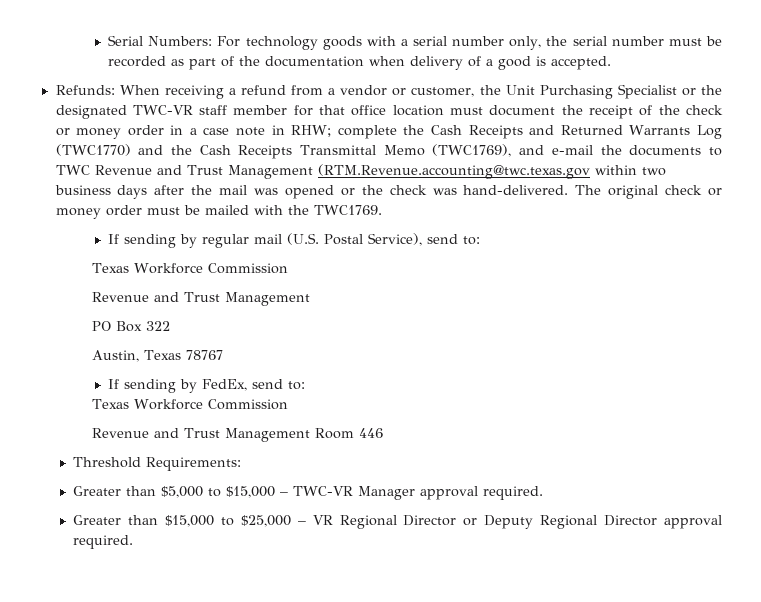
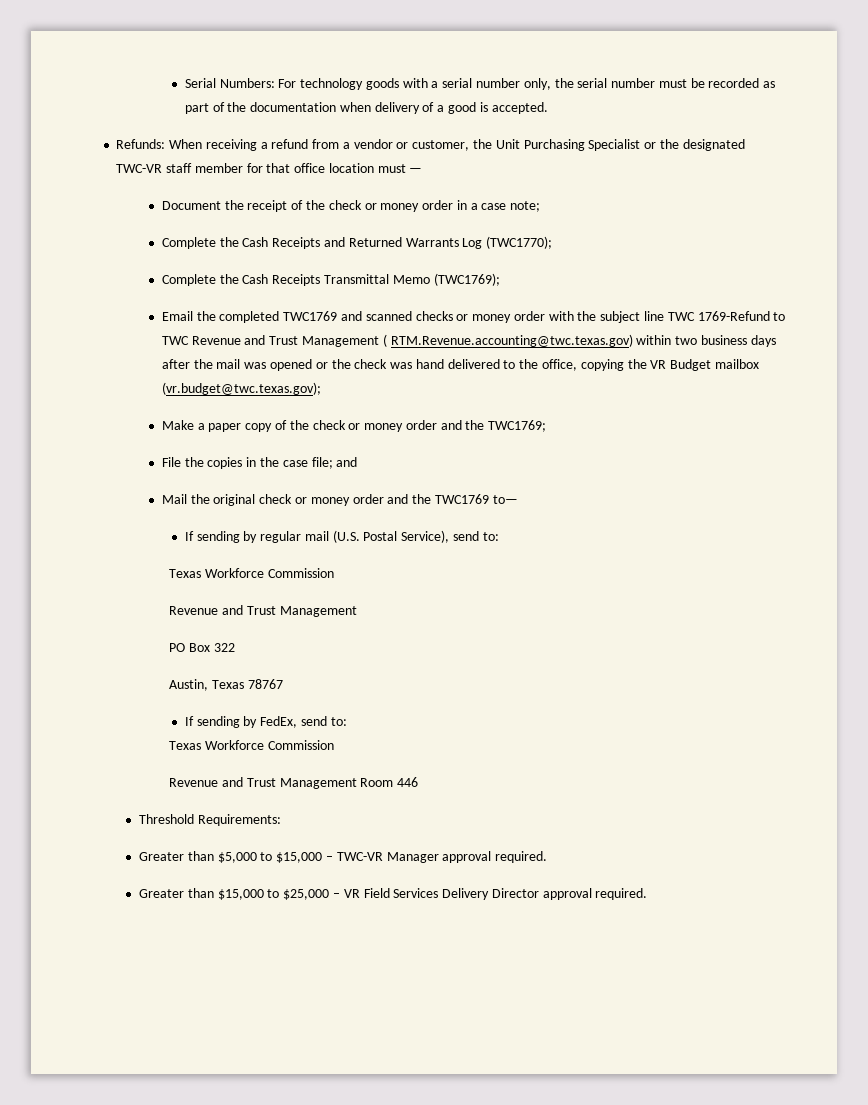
- When receiving a refund from a vendor or customer, the Unit Purchasing Specialist or the designated TWC-VR staff member for that office location must document the receipt of the check or money order in a case note in RHW; complete the Cash Receipts and Returned Warrants Log (TWC1770) and the Cash Receipts Transmittal Memo (TWC1769), and e-mail the documents to TWC Revenue and Trust Management (RTM.Revenue.accounting@twc.texas.gov within two business days after the mail was opened or the check was hand-delivered. The original check or money order must be mailed with the TWC1769.
+ When receiving a refund from a vendor or customer, the Unit Purchasing Specialist or the designated TWC-VR staff member for that office location must —
+ Document the receipt of the check or money order in a case note;
+ Complete the Cash Receipts and Returned Warrants Log (TWC1770);
+ Complete the Cash Receipts Transmittal Memo (TWC1769);
+ Email the completed TWC1769 and scanned checks or money order with the subject line TWC 1769-Refund to TWC Revenue and Trust Management ( RTM.Revenue.accounting@twc.texas.gov) within two business days after the mail was opened or the check was hand delivered to the office, copying the VR Budget mailbox (vr.budget@twc.texas.gov);
+ Make a paper copy of the check or money order and the TWC1769;
+ File the copies in the case file; and
+ Mail the original check or money order and the TWC1769 to—
- Greater than $15,000 to $25,000 – VR Regional Director or Deputy Regional Director approval required.
+ Greater than $15,000 to $25,000 – VR Field Services Delivery Director approval required.

